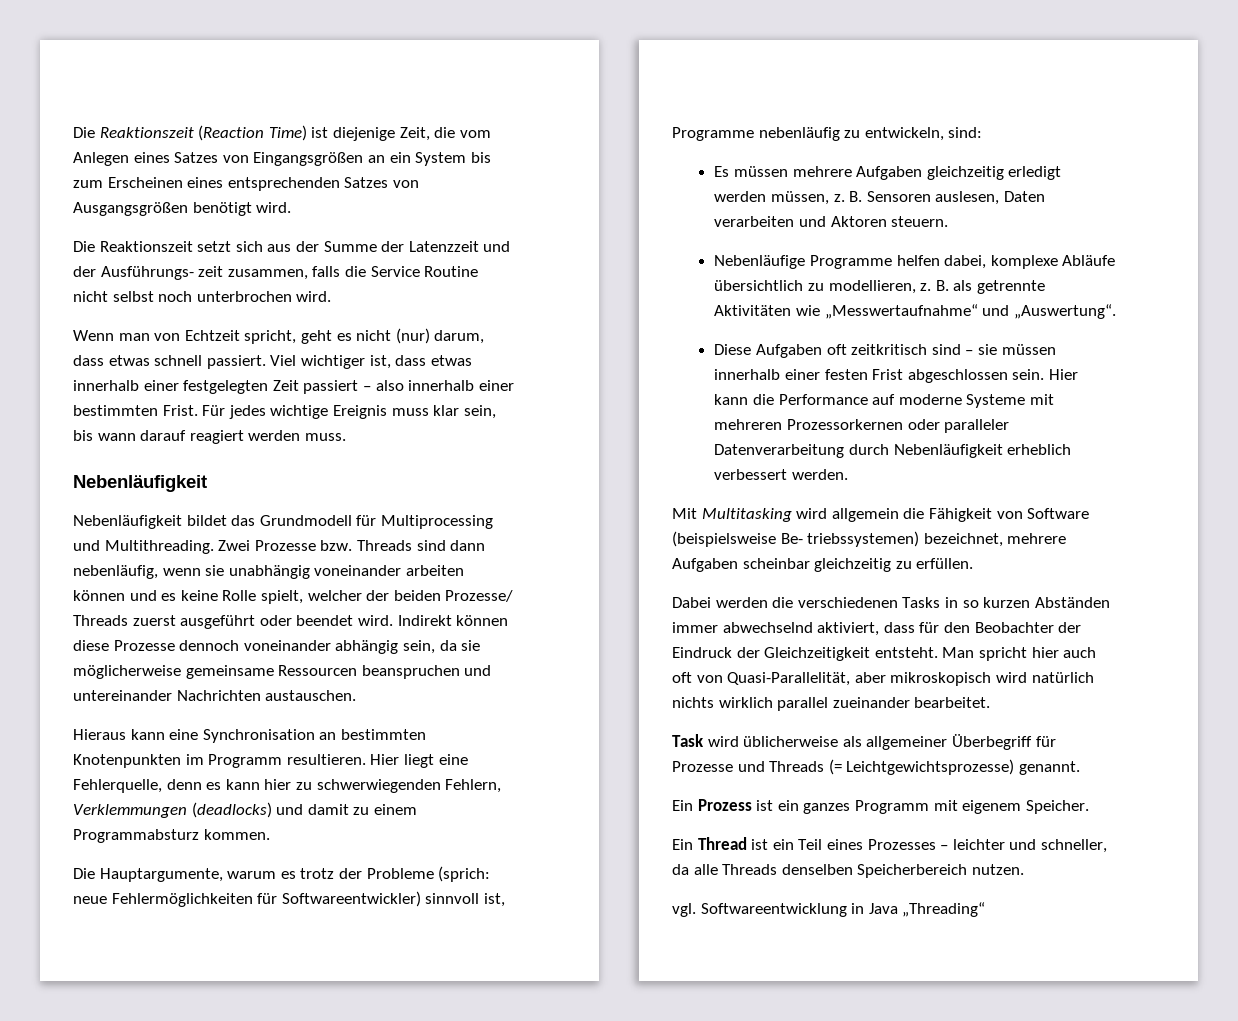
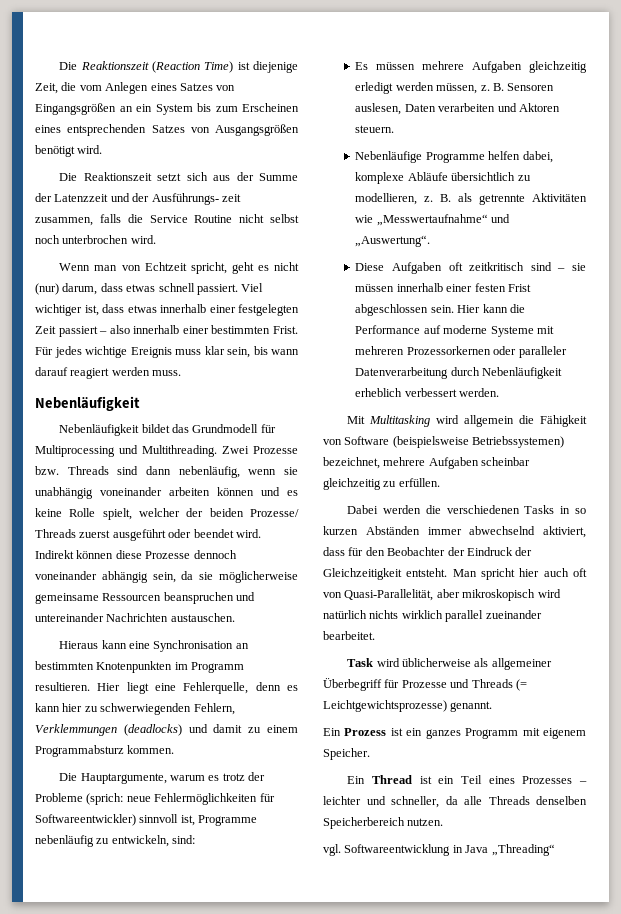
- Mit Multitasking wird allgemein die Fähigkeit von Software (beispielsweise Be- triebssystemen) bezeichnet, mehrere Aufgaben scheinbar gleichzeitig zu erfüllen.
+ Mit Multitasking wird allgemein die Fähigkeit von Software (beispielsweise Betriebssystemen) bezeichnet, mehrere Aufgaben scheinbar gleichzeitig zu erfüllen.

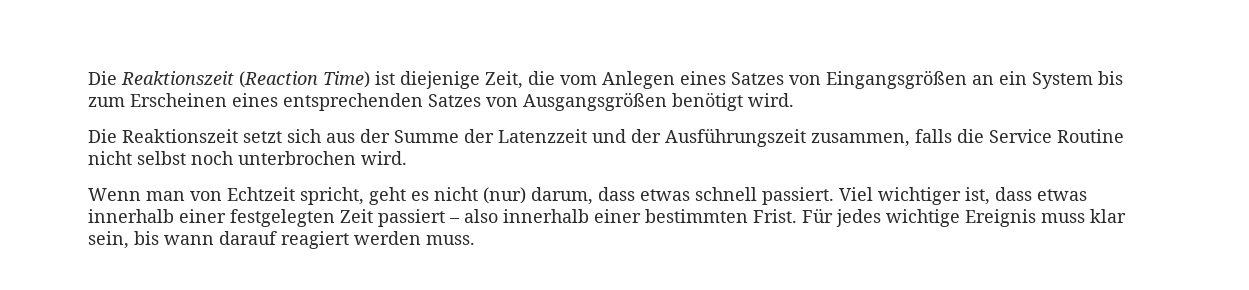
- Die Reaktionszeit setzt sich aus der Summe der Latenzzeit und der Ausführungs- zeit zusammen, falls die Service Routine nicht selbst noch unterbrochen wird.
+ Die Reaktionszeit setzt sich aus der Summe der Latenzzeit und der Ausführungszeit zusammen, falls die Service Routine nicht selbst noch unterbrochen wird.
  Für jedes wichtige Ereignis muss klar sein, bis wann darauf reagiert werden muss.
- Nebenläufigkeit
- Nebenläufigkeit bildet das Grundmodell für Multiprocessing und Multithreading. Zwei Prozesse bzw. Threads sind dann nebenläufig, wenn sie unabhängig voneinander arbeiten können und es keine Rolle spielt, welcher der beiden Prozesse/ Threads zuerst ausgeführt oder beendet wird. Indirekt können diese Prozesse dennoch voneinander abhängig sein, da sie möglicherweise gemeinsame Ressourcen beanspruchen und untereinander Nachrichten austauschen.
- Hieraus kann eine Synchronisation an bestimmten Knotenpunkten im Programm resultieren. Hier liegt eine Fehlerquelle, denn es kann hier zu schwerwiegenden Fehlern, Verklemmungen (deadlocks) und damit zu einem Programmabsturz kommen.
- Die Hauptargumente, warum es trotz der Probleme (sprich: neue Fehlermöglichkeiten für Softwareentwickler) sinnvoll ist, Programme nebenläufig zu entwickeln, sind:
- Es müssen mehrere Aufgaben gleichzeitig erledigt werden müssen, z. B. Sensoren auslesen, Daten verarbeiten und Aktoren steuern.
- Nebenläufige Programme helfen dabei, komplexe Abläufe übersichtlich zu modellieren, z. B. als getrennte Aktivitäten wie „Messwertaufnahme“ und „Auswertung“.
- Diese Aufgaben oft zeitkritisch sind – sie müssen innerhalb einer festen Frist abgeschlossen sein. Hier kann die Performance auf moderne Systeme mit mehreren Prozessorkernen oder paralleler Datenverarbeitung durch Nebenläufigkeit erheblich verbessert werden.
- Mit Multitasking wird allgemein die Fähigkeit von Software (beispielsweise Betriebssystemen) bezeichnet, mehrere Aufgaben scheinbar gleichzeitig zu erfüllen.
- Dabei werden die verschiedenen Tasks in so kurzen Abständen immer abwechselnd aktiviert, dass für den Beobachter der Eindruck der Gleichzeitigkeit entsteht. Man spricht hier auch oft von Quasi-Parallelität, aber mikroskopisch wird natürlich nichts wirklich parallel zueinander bearbeitet.
- Task wird üblicherweise als allgemeiner Überbegriff für Prozesse und Threads (= Leichtgewichtsprozesse) genannt.
- Ein Prozess ist ein ganzes Programm mit eigenem Speicher.
- Ein Thread ist ein Teil eines Prozesses – leichter und schneller, da alle Threads denselben Speicherbereich nutzen.
- vgl. Softwareentwicklung in Java „Threading“

